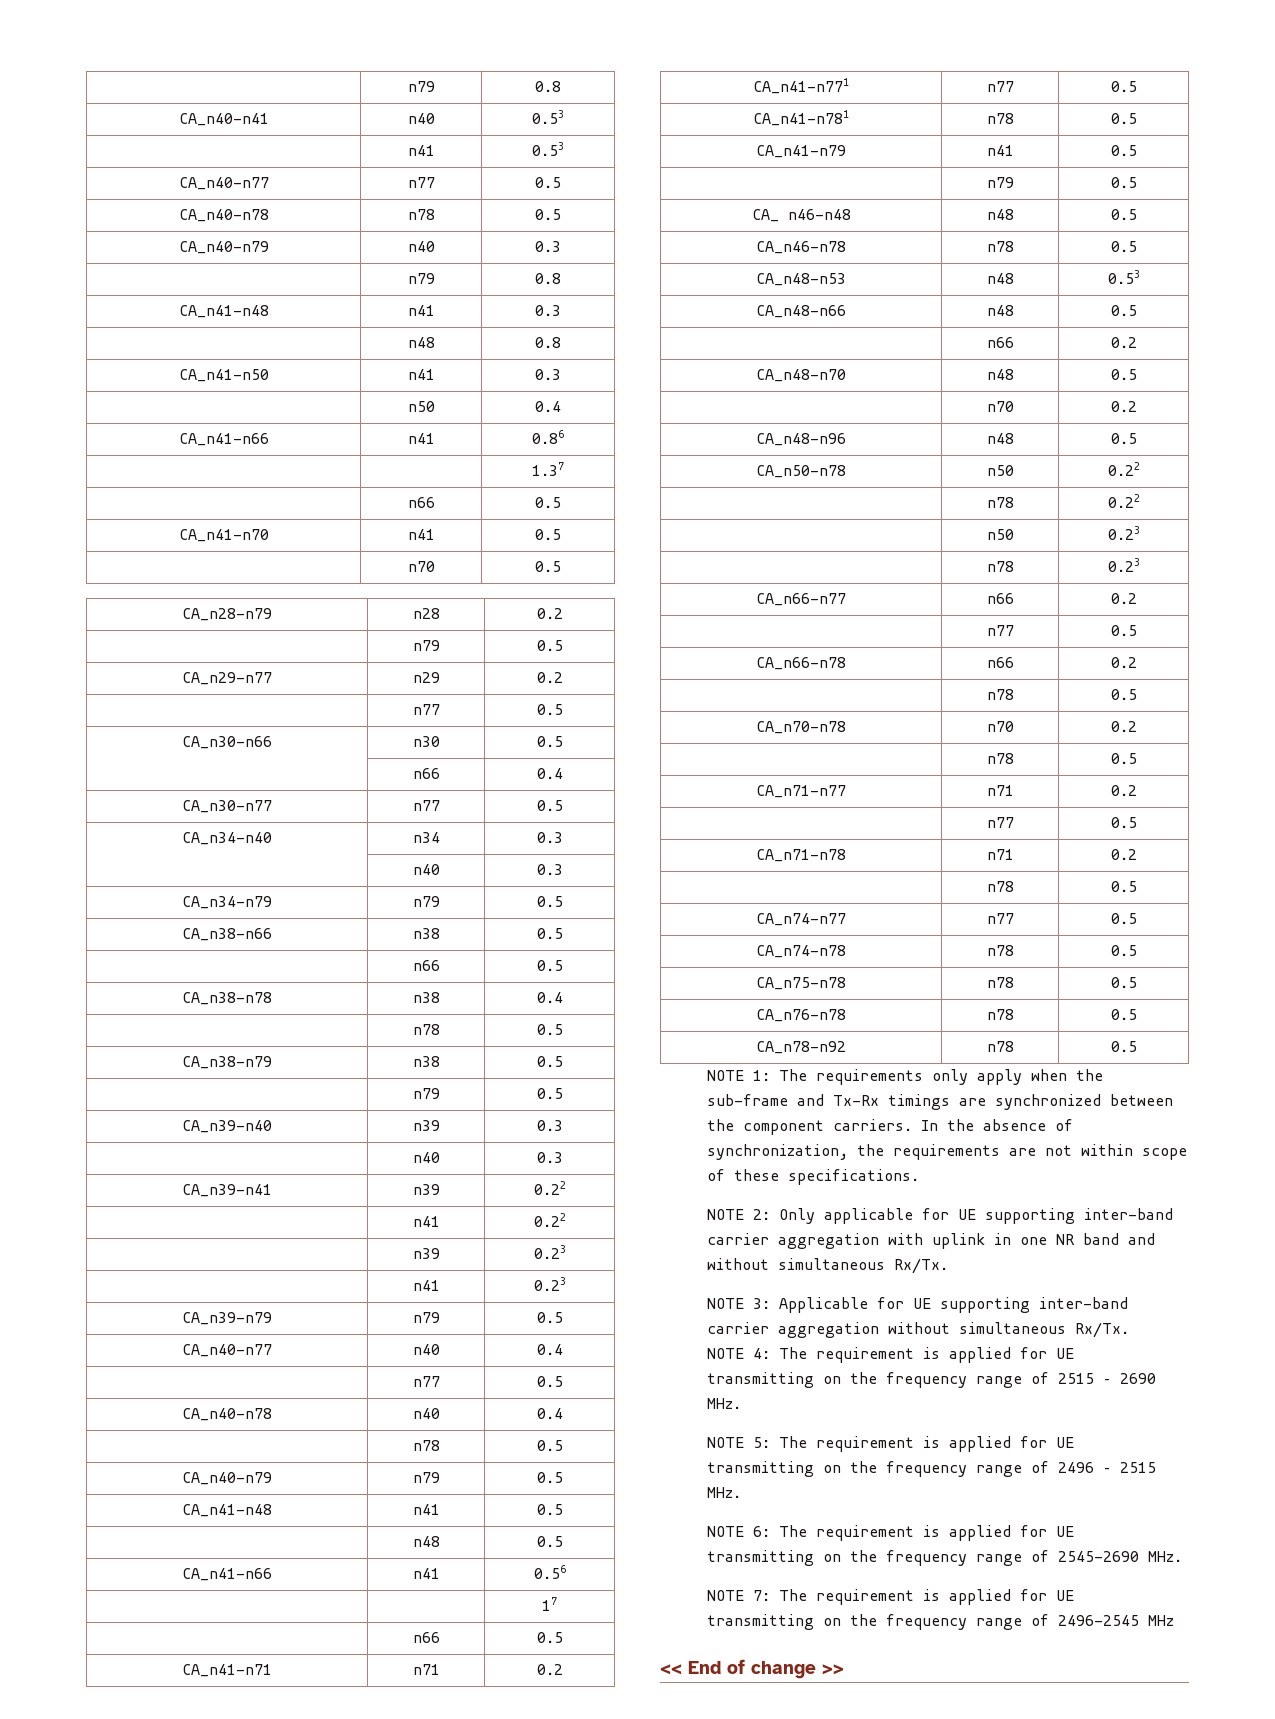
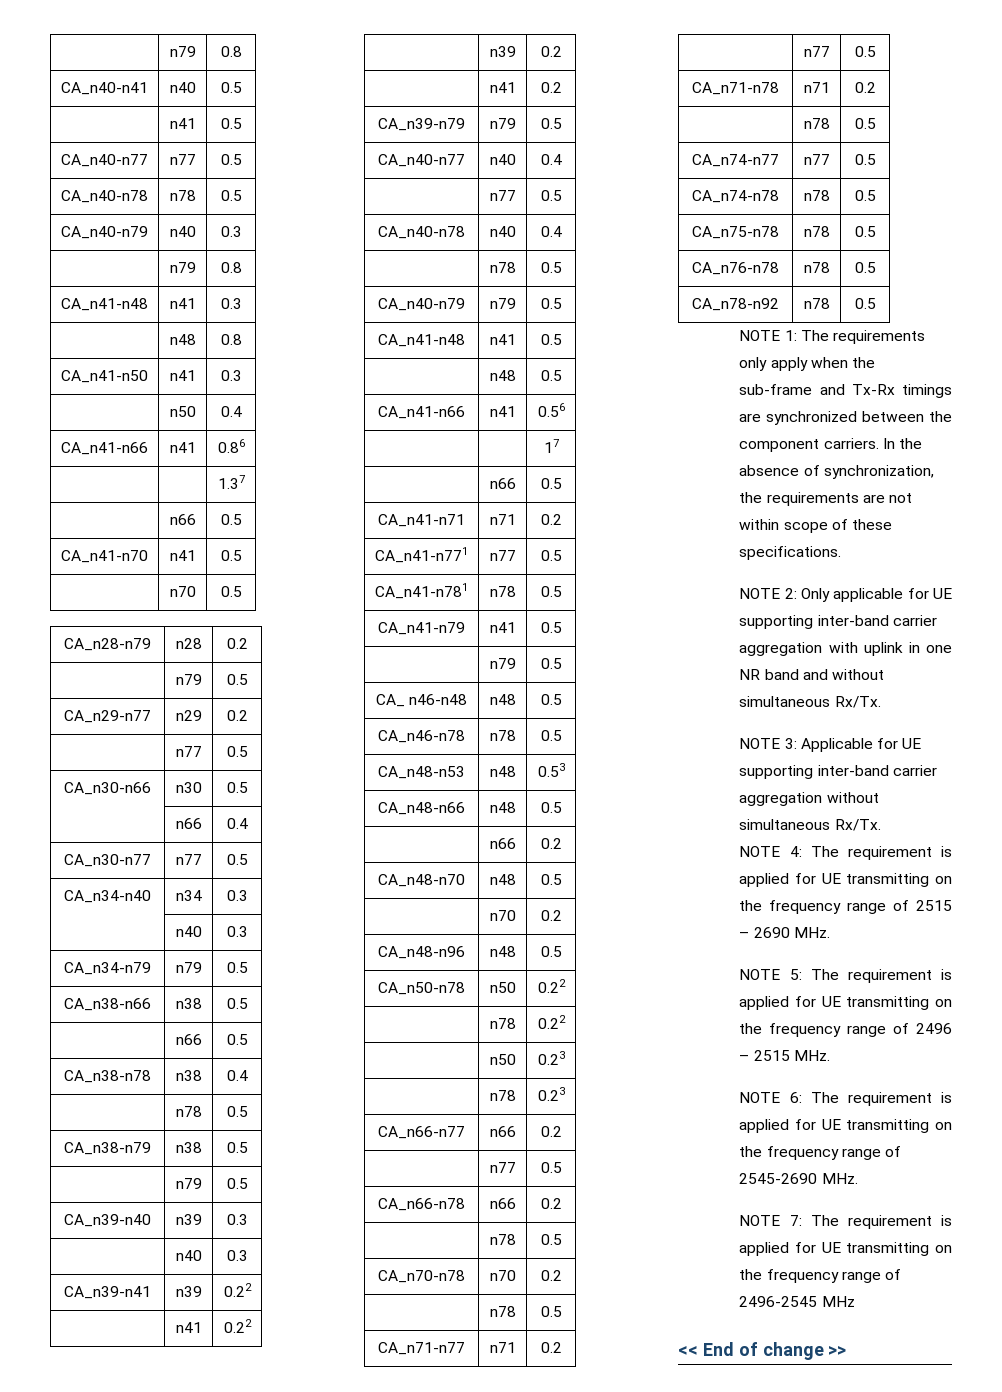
- CA_n40-n41 | n40 | 0.53
- | n41 | 0.53
+ CA_n40-n41 | n40 | 0.5
+ | n41 | 0.5
- | n39 | 0.23
- | n41 | 0.23
+ | n39 | 0.2
+ | n41 | 0.2

